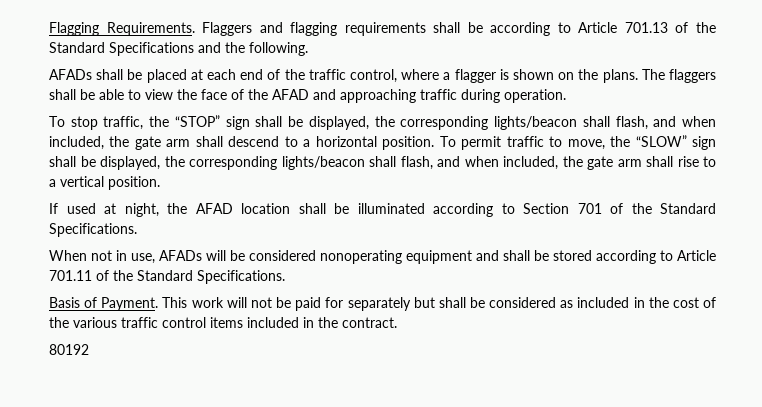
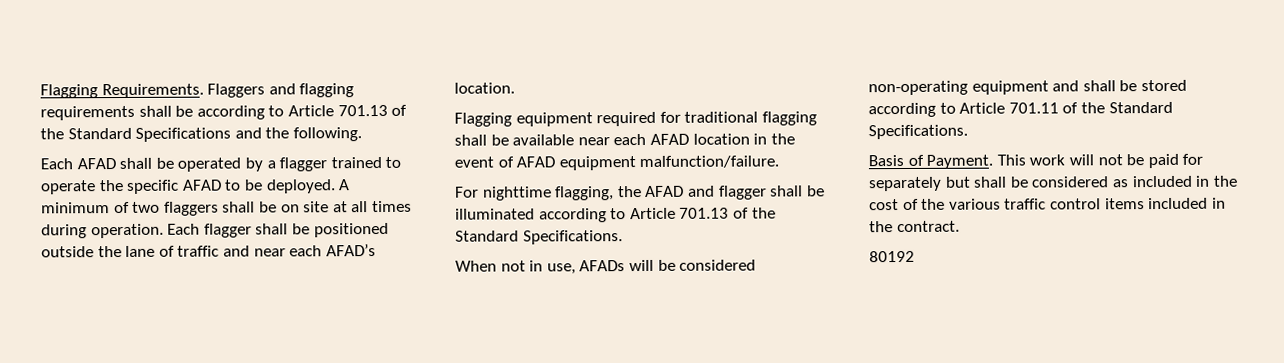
- AFADs shall be placed at each end of the traffic control, where a flagger is shown on the plans. The flaggers shall be able to view the face of the AFAD and approaching traffic during operation.
- To stop traffic, the “STOP” sign shall be displayed, the corresponding lights/beacon shall flash, and when included, the gate arm shall descend to a horizontal position. To permit traffic to move, the “SLOW” sign shall be displayed, the corresponding lights/beacon shall flash, and when included, the gate arm shall rise to a vertical position.
- If used at night, the AFAD location shall be illuminated according to Section 701 of the Standard Specifications.
+ Each AFAD shall be operated by a flagger trained to operate the specific AFAD to be deployed. A minimum of two flaggers shall be on site at all times during operation. Each flagger shall be positioned outside the lane of traffic and near each AFAD’s location.
+ Flagging equipment required for traditional flagging shall be available near each AFAD location in the event of AFAD equipment malfunction/failure.
+ For nighttime flagging, the AFAD and flagger shall be illuminated according to Article 701.13 of the Standard Specifications.
- When not in use, AFADs will be considered nonoperating equipment and shall be stored according to Article 701.11 of the Standard Specifications.
+ When not in use, AFADs will be considered non-operating equipment and shall be stored according to Article 701.11 of the Standard Specifications.

